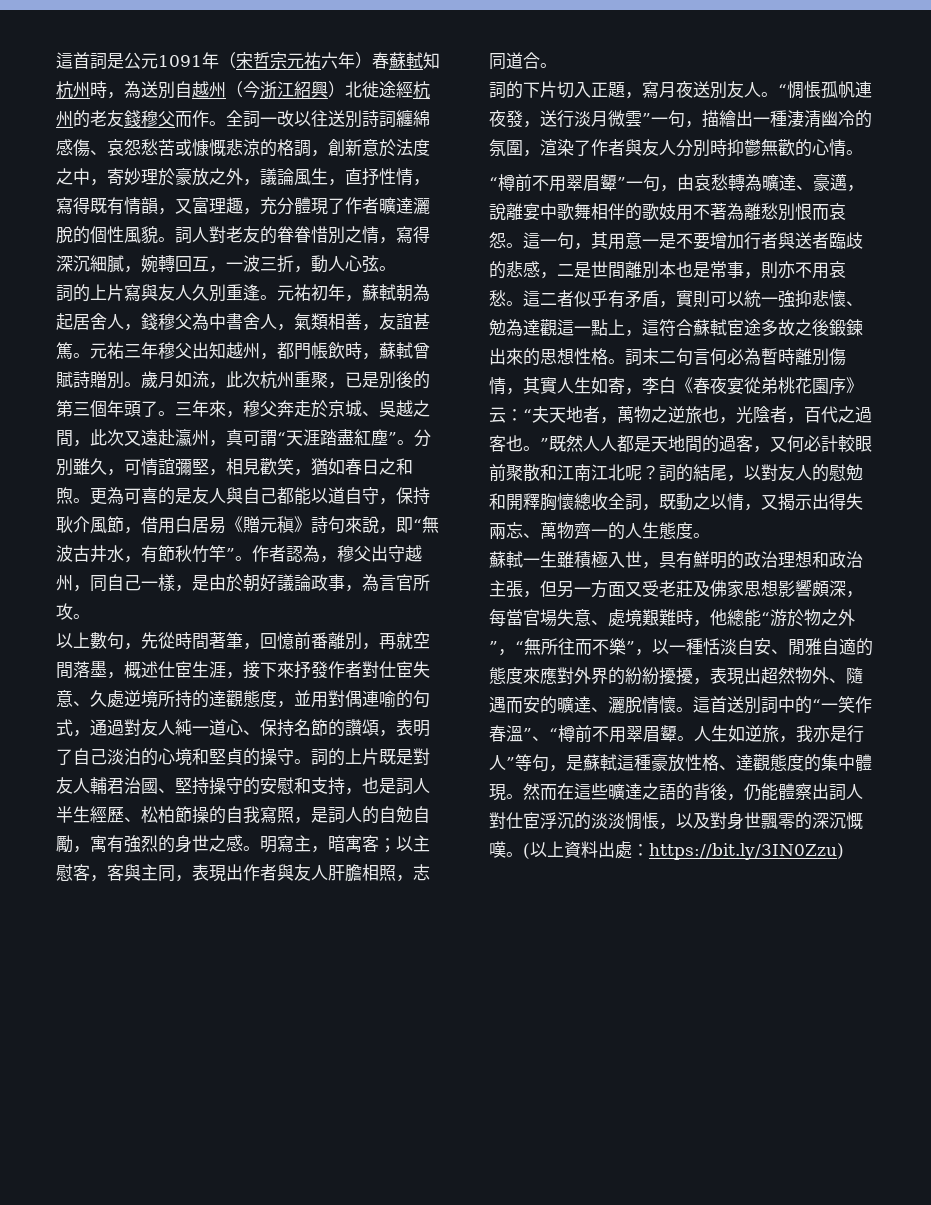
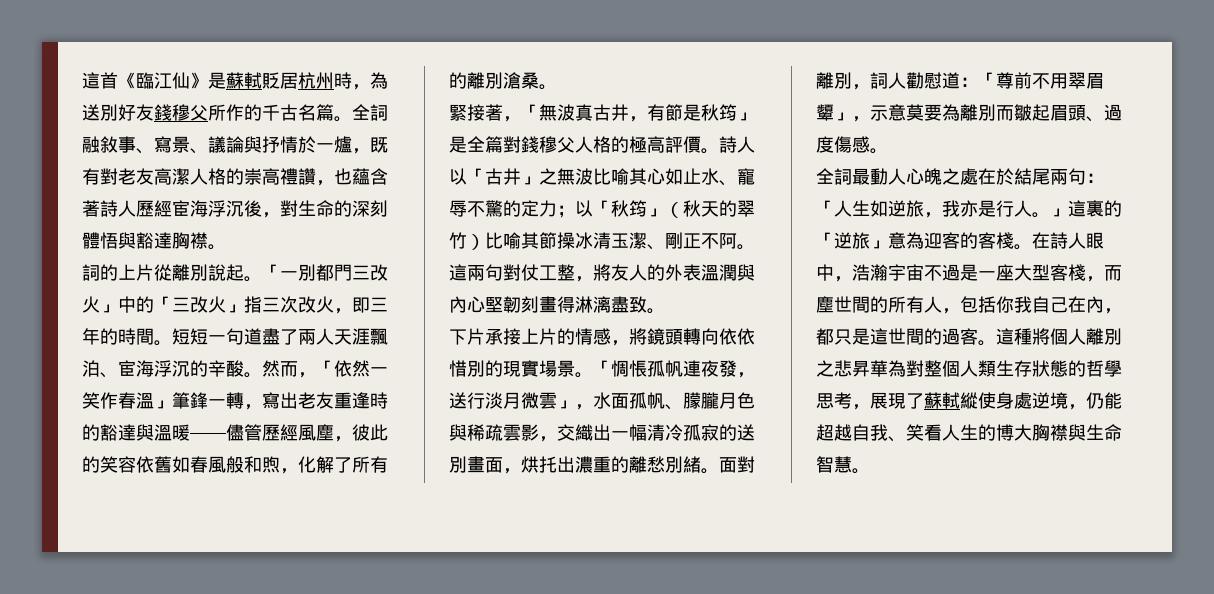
- 這首詞是公元1091年（宋哲宗元祐六年）春蘇軾知杭州時，為送別自越州（今浙江紹興）北徙途經杭州的老友錢穆父而作。全詞一改以往送別詩詞纏綿感傷、哀怨愁苦或慷慨悲涼的格調，創新意於法度之中，寄妙理於豪放之外，議論風生，直抒性情，寫得既有情韻，又富理趣，充分體現了作者曠達灑脫的個性風貌。詞人對老友的眷眷惜別之情，寫得深沉細膩，婉轉回互，一波三折，動人心弦。
- 詞的上片寫與友人久別重逢。元祐初年，蘇軾朝為起居舍人，錢穆父為中書舍人，氣類相善，友誼甚篤。元祐三年穆父出知越州，都門帳飲時，蘇軾曾賦詩贈別。歲月如流，此次杭州重聚，已是別後的第三個年頭了。三年來，穆父奔走於京城、吳越之間，此次又遠赴瀛州，真可謂“天涯踏盡紅塵”。分別雖久，可情誼彌堅，相見歡笑，猶如春日之和煦。更為可喜的是友人與自己都能以道自守，保持耿介風節，借用白居易《贈元稹》詩句來說，即“無波古井水，有節秋竹竿”。作者認為，穆父出守越州，同自己一樣，是由於朝好議論政事，為言官所攻。
- 以上數句，先從時間著筆，回憶前番離別，再就空間落墨，概述仕宦生涯，接下來抒發作者對仕宦失意、久處逆境所持的達觀態度，並用對偶連喻的句式，通過對友人純一道心、保持名節的讚頌，表明了自己淡泊的心境和堅貞的操守。詞的上片既是對友人輔君治國、堅持操守的安慰和支持，也是詞人半生經歷、松柏節操的自我寫照，是詞人的自勉自勵，寓有強烈的身世之感。明寫主，暗寓客；以主慰客，客與主同，表現出作者與友人肝膽相照，志同道合。
- 詞的下片切入正題，寫月夜送別友人。“惆悵孤帆連夜發，送行淡月微雲”一句，描繪出一種淒清幽冷的氛圍，渲染了作者與友人分別時抑鬱無歡的心情。
- “樽前不用翠眉顰”一句，由哀愁轉為曠達、豪邁，說離宴中歌舞相伴的歌妓用不著為離愁別恨而哀怨。這一句，其用意一是不要增加行者與送者臨歧的悲感，二是世間離別本也是常事，則亦不用哀愁。這二者似乎有矛盾，實則可以統一強抑悲懷、勉為達觀這一點上，這符合蘇軾宦途多故之後鍛鍊出來的思想性格。詞末二句言何必為暫時離別傷情，其實人生如寄，李白《春夜宴從弟桃花園序》云：“夫天地者，萬物之逆旅也，光陰者，百代之過客也。”既然人人都是天地間的過客，又何必計較眼前聚散和江南江北呢？詞的結尾，以對友人的慰勉和開釋胸懷總收全詞，既動之以情，又揭示出得失兩忘、萬物齊一的人生態度。
- 蘇軾一生雖積極入世，具有鮮明的政治理想和政治主張，但另一方面又受老莊及佛家思想影響頗深，每當官場失意、處境艱難時，他總能“游於物之外”，“無所往而不樂”，以一種恬淡自安、閒雅自適的態度來應對外界的紛紛擾擾，表現出超然物外、隨遇而安的曠達、灑脫情懷。這首送別詞中的“一笑作春溫”、“樽前不用翠眉顰。人生如逆旅，我亦是行人”等句，是蘇軾這種豪放性格、達觀態度的集中體現。然而在這些曠達之語的背後，仍能體察出詞人對仕宦浮沉的淡淡惆悵，以及對身世飄零的深沉慨嘆。(以上資料出處：https://bit.ly/3IN0Zzu)
+ 這首《臨江仙》是蘇軾貶居杭州時，為送別好友錢穆父所作的千古名篇。全詞融敘事、寫景、議論與抒情於一爐，既有對老友高潔人格的崇高禮讚，也蘊含著詩人歷經宦海浮沉後，對生命的深刻體悟與豁達胸襟。
+ 詞的上片從離別說起。「一別都門三改火」中的「三改火」指三次改火，即三年的時間。短短一句道盡了兩人天涯飄泊、宦海浮沉的辛酸。然而，「依然一笑作春溫」筆鋒一轉，寫出老友重逢時的豁達與溫暖——儘管歷經風塵，彼此的笑容依舊如春風般和煦，化解了所有的離別滄桑。
+ 緊接著，「無波真古井，有節是秋筠」是全篇對錢穆父人格的極高評價。詩人以「古井」之無波比喻其心如止水、寵辱不驚的定力；以「秋筠」（秋天的翠竹）比喻其節操冰清玉潔、剛正不阿。這兩句對仗工整，將友人的外表溫潤與內心堅韌刻畫得淋漓盡致。
+ 下片承接上片的情感，將鏡頭轉向依依惜別的現實場景。「惆悵孤帆連夜發，送行淡月微雲」，水面孤帆、朦朧月色與稀疏雲影，交織出一幅清冷孤寂的送別畫面，烘托出濃重的離愁別緒。面對離別，詞人勸慰道：「尊前不用翠眉顰」，示意莫要為離別而皺起眉頭、過度傷感。
+ 全詞最動人心魄之處在於結尾兩句：「人生如逆旅，我亦是行人。」這裏的「逆旅」意為迎客的客棧。在詩人眼中，浩瀚宇宙不過是一座大型客棧，而塵世間的所有人，包括你我自己在內，都只是這世間的過客。這種將個人離別之悲昇華為對整個人類生存狀態的哲學思考，展現了蘇軾縱使身處逆境，仍能超越自我、笑看人生的博大胸襟與生命智慧。

